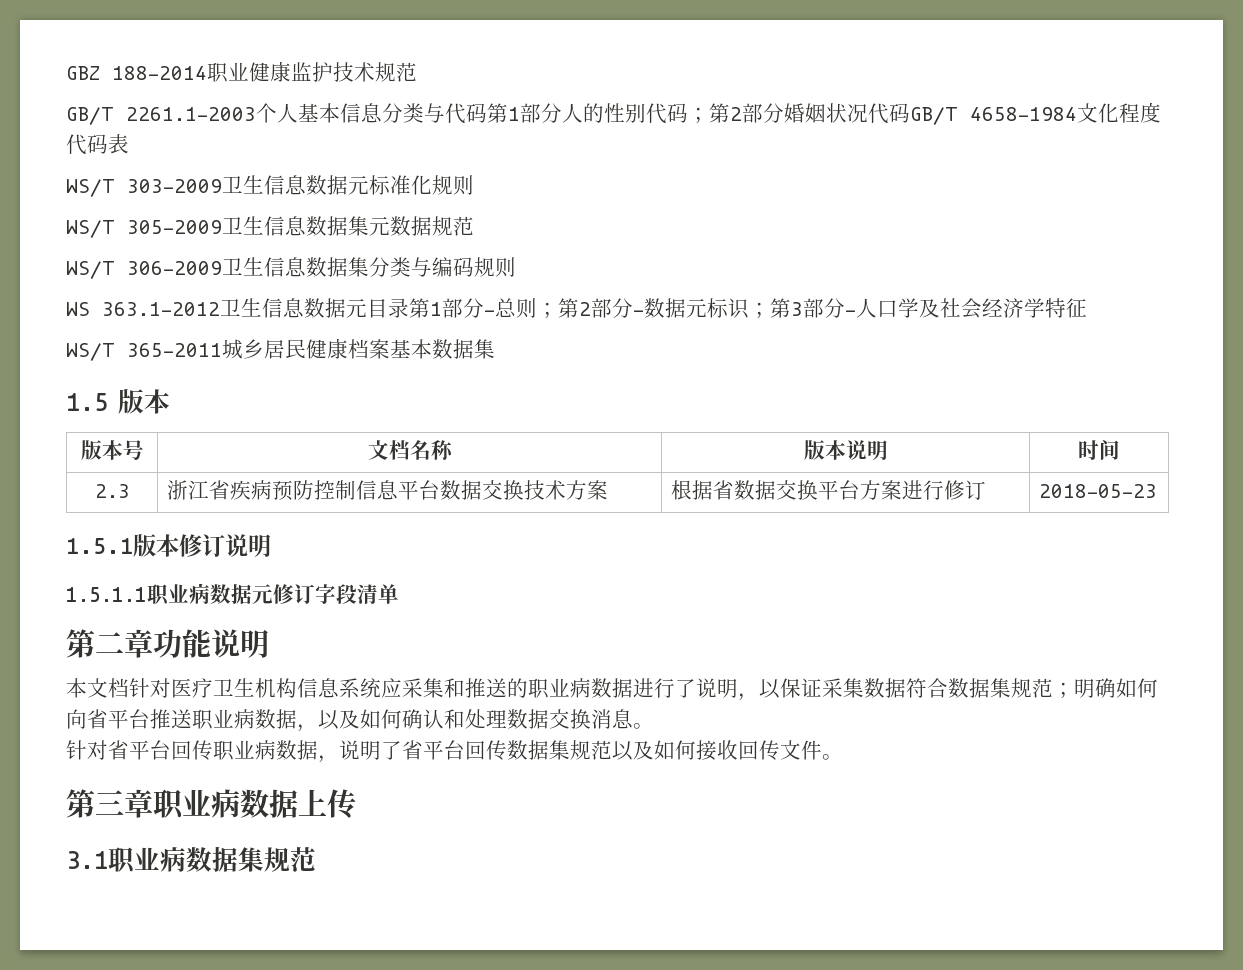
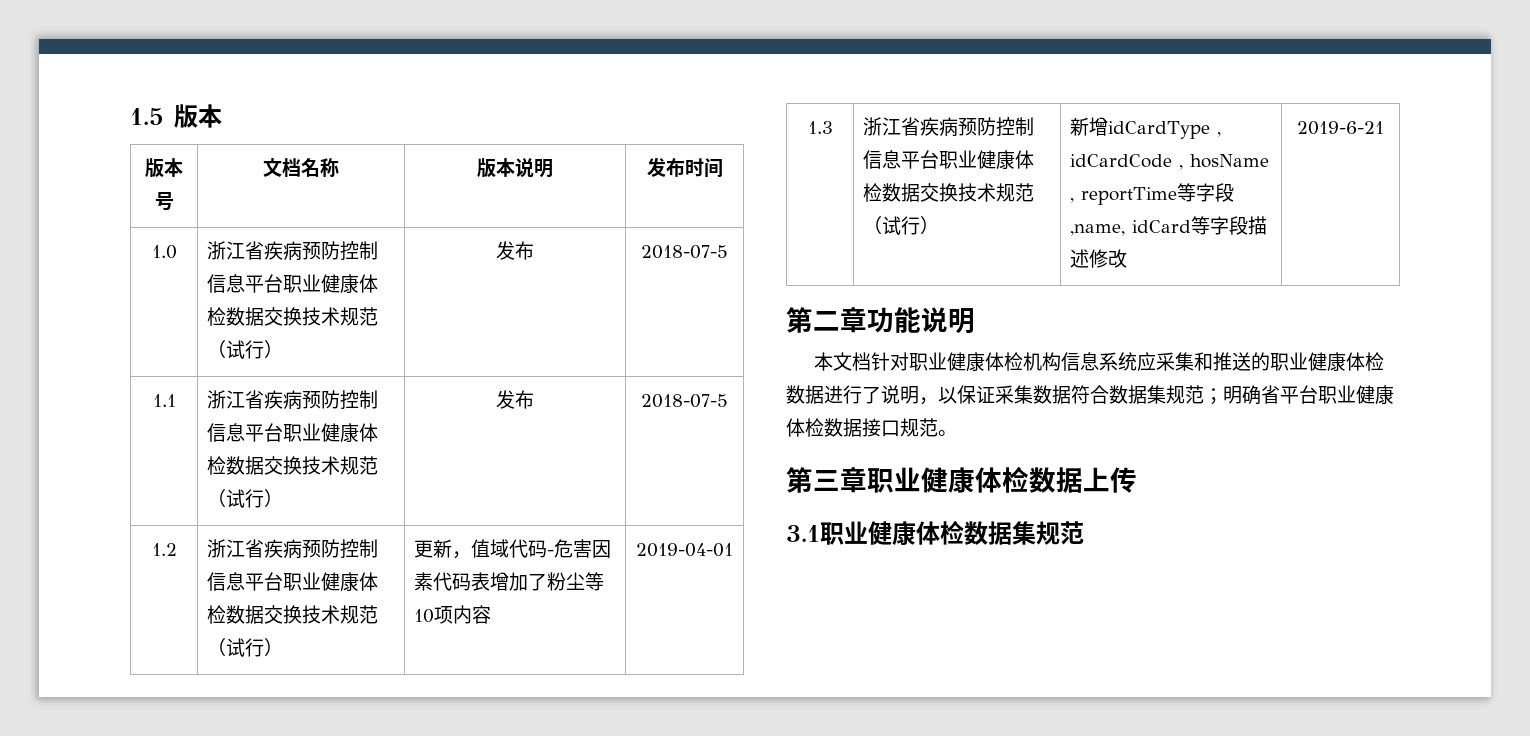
- GBZ 188-2014职业健康监护技术规范
- GB/T 2261.1-2003个人基本信息分类与代码第1部分人的性别代码；第2部分婚姻状况代码GB/T 4658-1984文化程度代码表
- WS/T 303-2009卫生信息数据元标准化规则
- WS/T 305-2009卫生信息数据集元数据规范
- WS/T 306-2009卫生信息数据集分类与编码规则
- WS 363.1-2012卫生信息数据元目录第1部分-总则；第2部分-数据元标识；第3部分-人口学及社会经济学特征
- WS/T 365-2011城乡居民健康档案基本数据集
- 版本号 | 文档名称 | 版本说明 | 时间
+ 版本号 | 文档名称 | 版本说明 | 发布时间
- 2.3 | 浙江省疾病预防控制信息平台数据交换技术方案 | 根据省数据交换平台方案进行修订 | 2018-05-23
- 1.5.1版本修订说明
- 1.5.1.1职业病数据元修订字段清单
+ 1.0 | 浙江省疾病预防控制信息平台职业健康体检数据交换技术规范（试行） | 发布 | 2018-07-5
+ 1.1 | 浙江省疾病预防控制信息平台职业健康体检数据交换技术规范（试行） | 发布 | 2018-07-5
+ 1.2 | 浙江省疾病预防控制信息平台职业健康体检数据交换技术规范（试行） | 更新，值域代码-危害因素代码表增加了粉尘等10项内容 | 2019-04-01
+ 1.3 | 浙江省疾病预防控制信息平台职业健康体检数据交换技术规范（试行） | 新增idCardType , idCardCode , hosName , reportTime等字段,name, idCard等字段描述修改 | 2019-6-21
- 本文档针对医疗卫生机构信息系统应采集和推送的职业病数据进行了说明，以保证采集数据符合数据集规范；明确如何向省平台推送职业病数据，以及如何确认和处理数据交换消息。
- 针对省平台回传职业病数据，说明了省平台回传数据集规范以及如何接收回传文件。
+ 本文档针对职业健康体检机构信息系统应采集和推送的职业健康体检数据进行了说明，以保证采集数据符合数据集规范；明确省平台职业健康体检数据接口规范。
- 第三章职业病数据上传
+ 第三章职业健康体检数据上传
- 3.1职业病数据集规范
+ 3.1职业健康体检数据集规范

